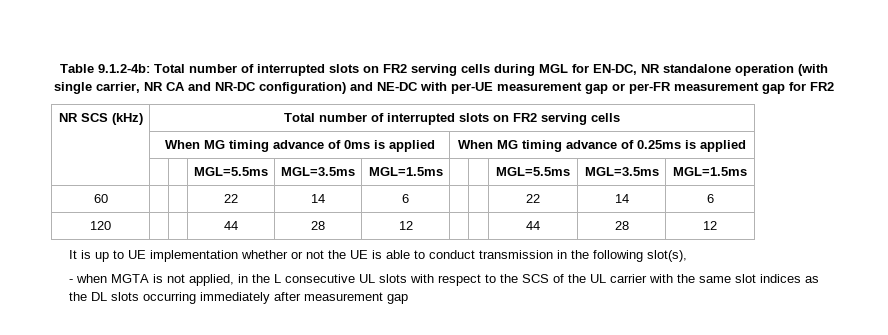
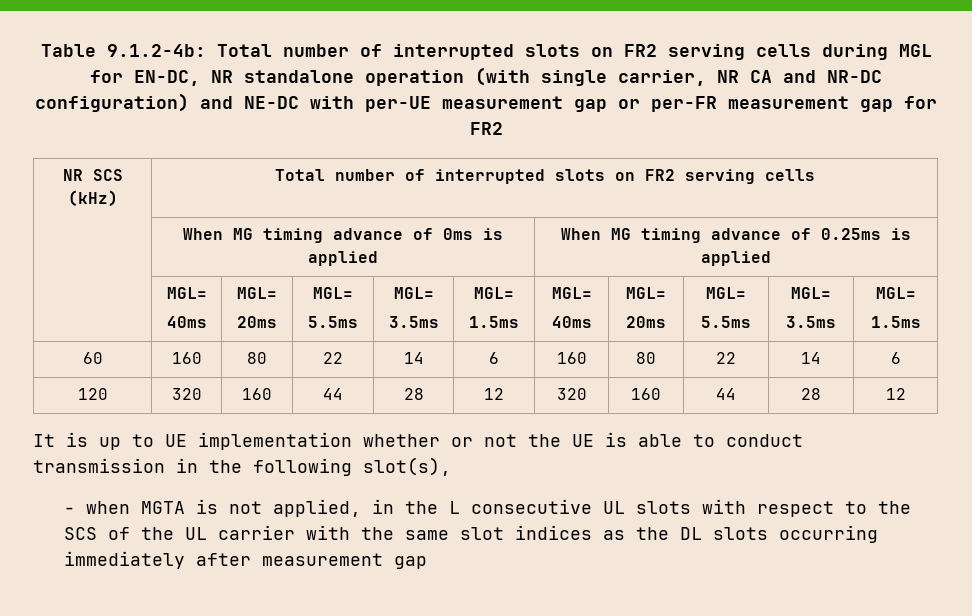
  | When MG timing advance of 0ms is applied | When MG timing advance of 0.25ms is applied
- | | | MGL=5.5ms | MGL=3.5ms | MGL=1.5ms | | | MGL=5.5ms | MGL=3.5ms | MGL=1.5ms
+ | MGL=
+ 40ms | MGL=
+ 20ms | MGL=
+ 5.5ms | MGL=
+ 3.5ms | MGL=
+ 1.5ms | MGL=
+ 40ms | MGL=
+ 20ms | MGL=
+ 5.5ms | MGL=
+ 3.5ms | MGL=
+ 1.5ms
- 60 | | | 22 | 14 | 6 | | | 22 | 14 | 6
+ 60 | 160 | 80 | 22 | 14 | 6 | 160 | 80 | 22 | 14 | 6
- 120 | | | 44 | 28 | 12 | | | 44 | 28 | 12
+ 120 | 320 | 160 | 44 | 28 | 12 | 320 | 160 | 44 | 28 | 12

